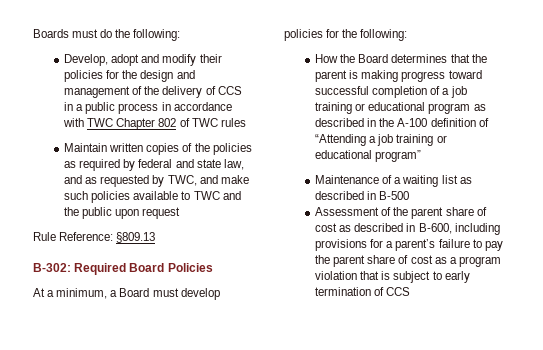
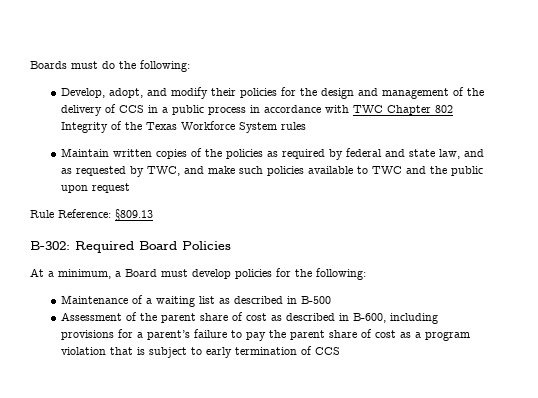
- Develop, adopt and modify their policies for the design and management of the delivery of CCS in a public process in accordance with TWC Chapter 802 of TWC rules
+ Develop, adopt, and modify their policies for the design and management of the delivery of CCS in a public process in accordance with TWC Chapter 802 Integrity of the Texas Workforce System rules
- How the Board determines that the parent is making progress toward successful completion of a job training or educational program as described in the A-100 definition of “Attending a job training or educational program”

